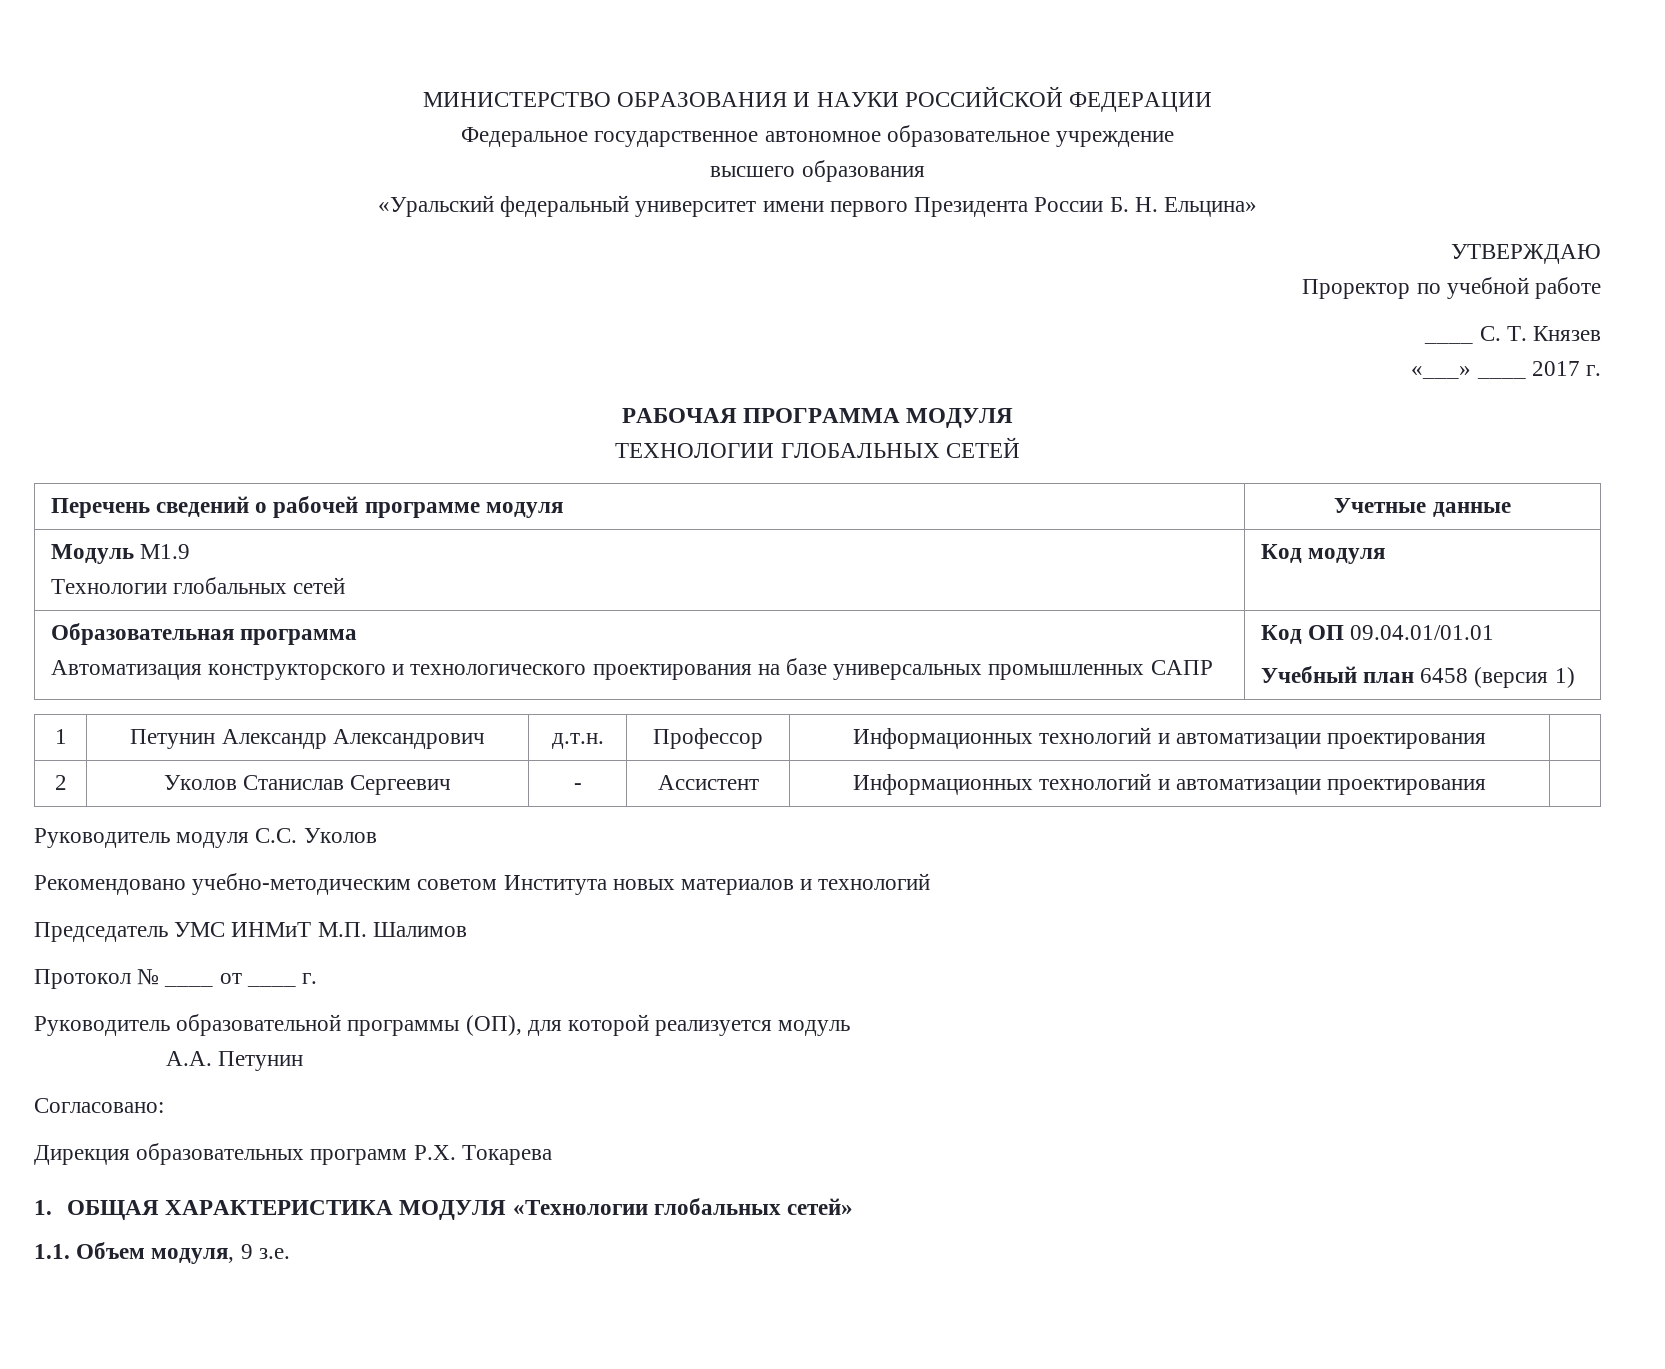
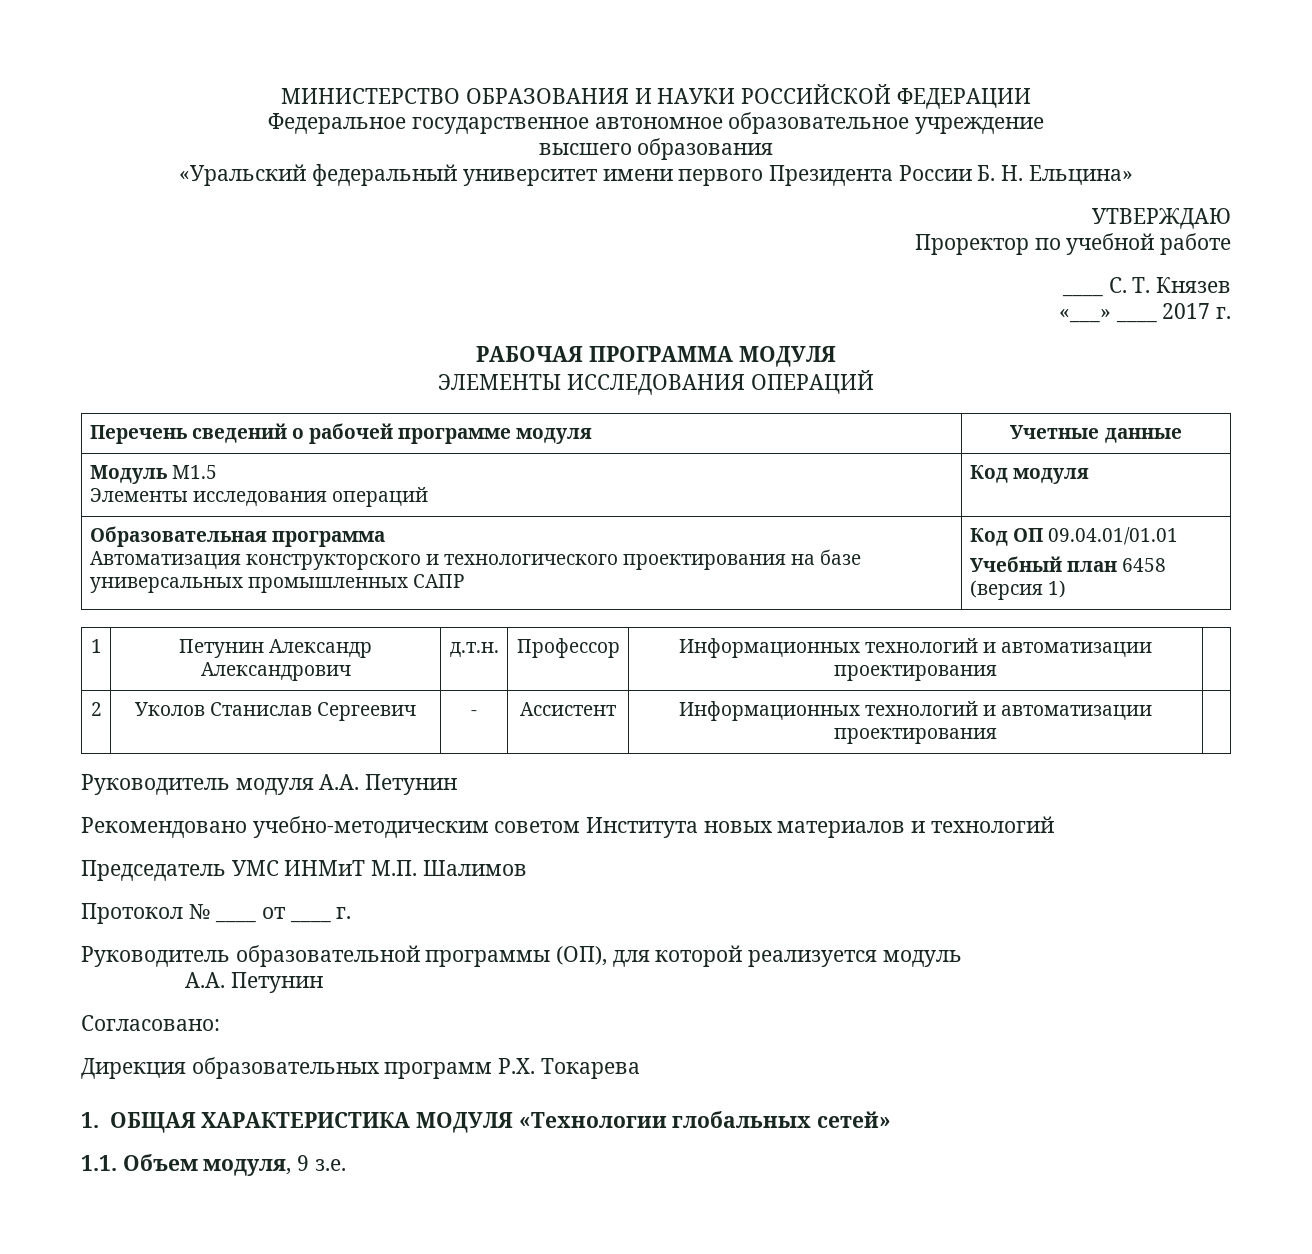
- ТЕХНОЛОГИИ ГЛОБАЛЬНЫХ СЕТЕЙ
+ ЭЛЕМЕНТЫ ИССЛЕДОВАНИЯ ОПЕРАЦИЙ
- Модуль М1.9
- Технологии глобальных сетей | Код модуля
+ Модуль М1.5
+ Элементы исследования операций | Код модуля
- Руководитель модуля С.С. Уколов
+ Руководитель модуля А.А. Петунин

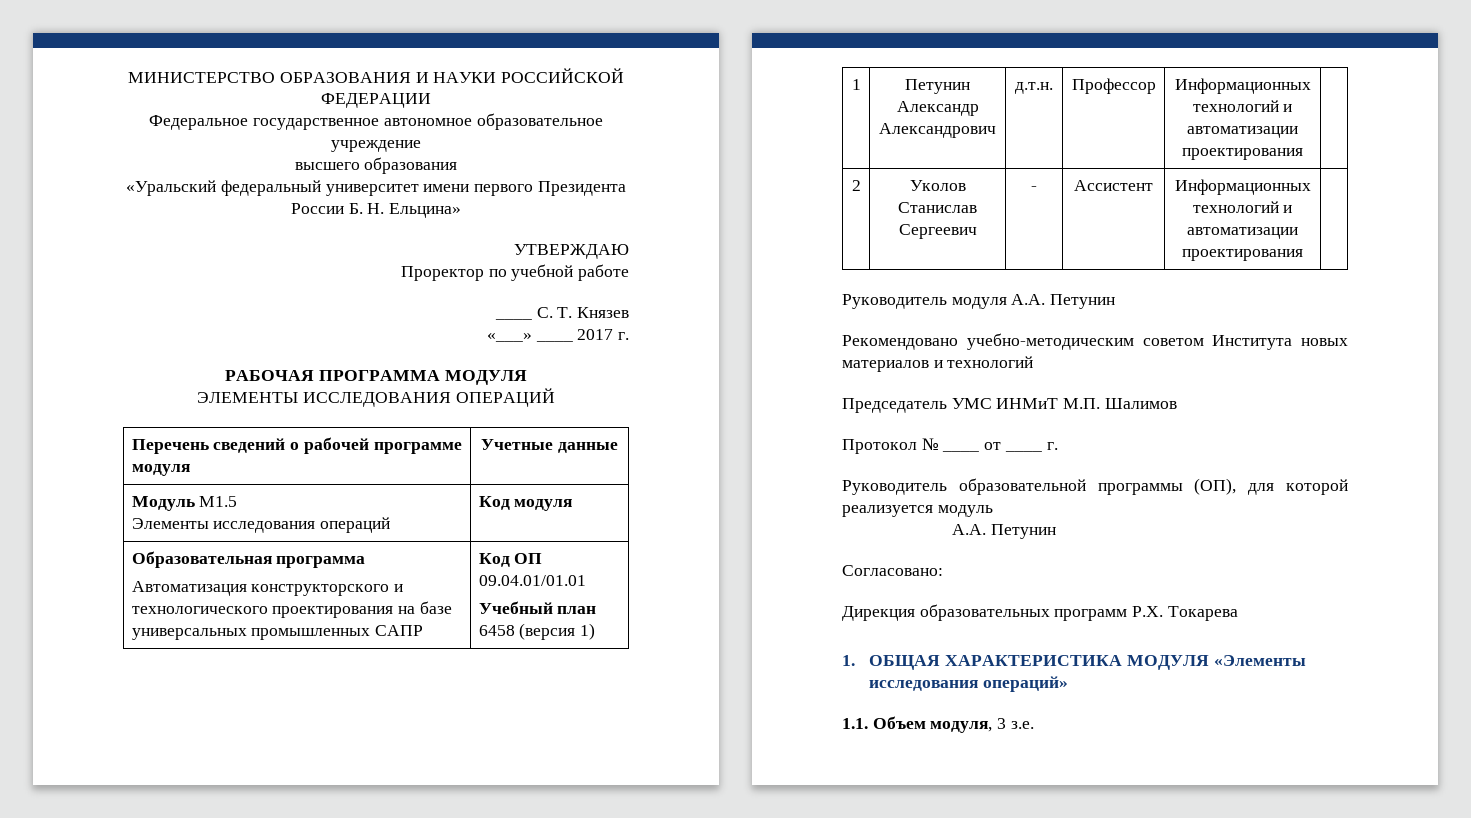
- 1. ОБЩАЯ ХАРАКТЕРИСТИКА МОДУЛЯ «Технологии глобальных сетей»
+ 1. ОБЩАЯ ХАРАКТЕРИСТИКА МОДУЛЯ «Элементы исследования операций»
- 1.1. Объем модуля, 9 з.е.
+ 1.1. Объем модуля, 3 з.е.

